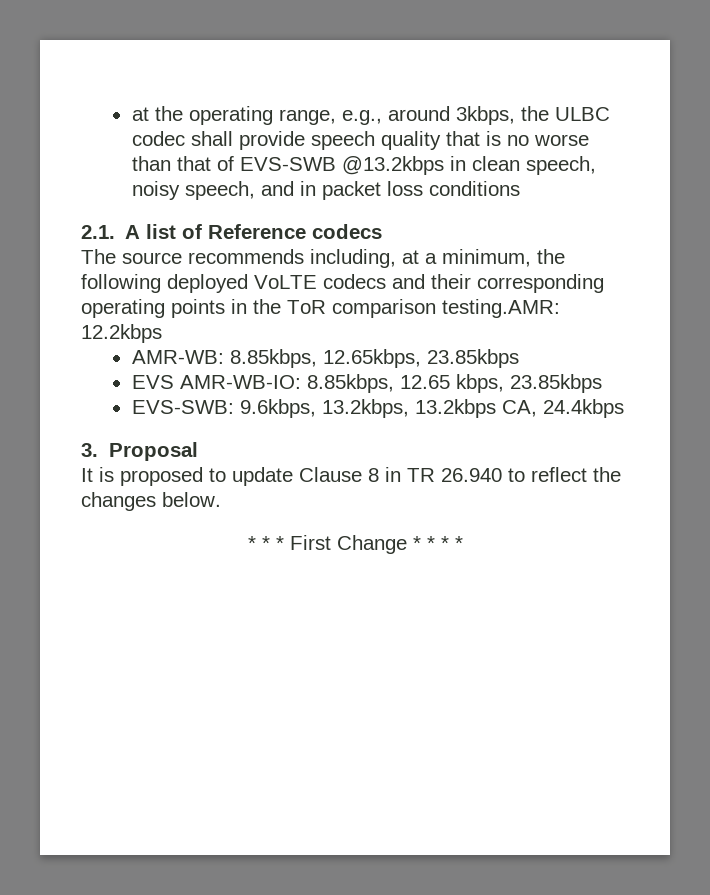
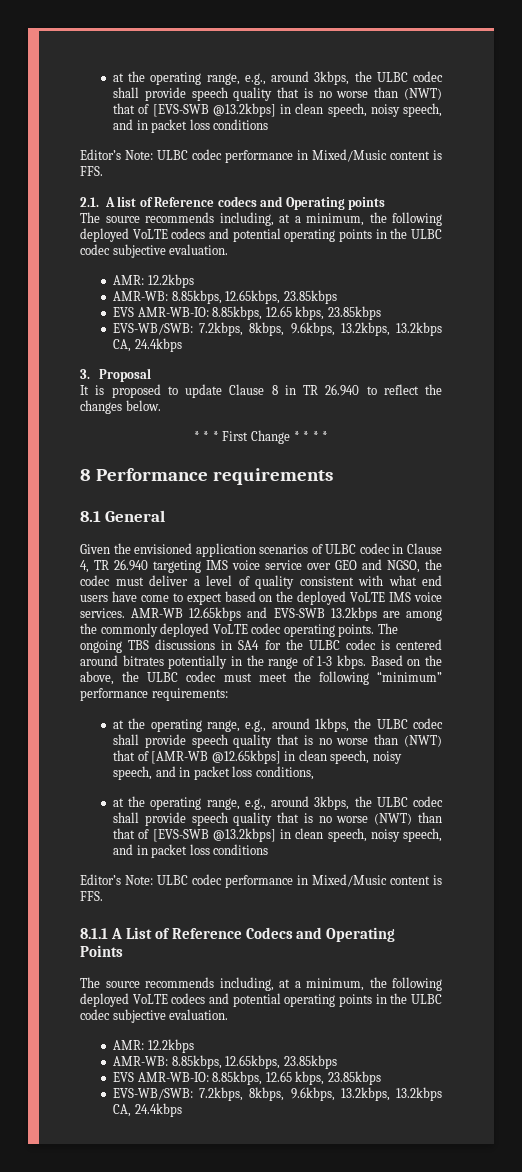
- at the operating range, e.g., around 3kbps, the ULBC codec shall provide speech quality that is no worse than that of EVS-SWB @13.2kbps in clean speech, noisy speech, and in packet loss conditions
+ at the operating range, e.g., around 3kbps, the ULBC codec shall provide speech quality that is no worse than (NWT) that of [EVS-SWB @13.2kbps] in clean speech, noisy speech, and in packet loss conditions
+ Editor’s Note: ULBC codec performance in Mixed/Music content is FFS.
- 2.1. A list of Reference codecs
- The source recommends including, at a minimum, the following deployed VoLTE codecs and their corresponding operating points in the ToR comparison testing.AMR: 12.2kbps
+ 2.1. A list of Reference codecs and Operating points
+ The source recommends including, at a minimum, the following deployed VoLTE codecs and potential operating points in the ULBC codec subjective evaluation.
+ AMR: 12.2kbps
  AMR-WB: 8.85kbps, 12.65kbps, 23.85kbps
  EVS AMR-WB-IO: 8.85kbps, 12.65 kbps, 23.85kbps
- EVS-SWB: 9.6kbps, 13.2kbps, 13.2kbps CA, 24.4kbps
+ EVS-WB/SWB: 7.2kbps, 8kbps, 9.6kbps, 13.2kbps, 13.2kbps CA, 24.4kbps
+ 8 Performance requirements
+ 8.1 General
+ Given the envisioned application scenarios of ULBC codec in Clause 4, TR 26.940 targeting IMS voice service over GEO and NGSO, the codec must deliver a level of quality consistent with what end users have come to expect based on the deployed VoLTE IMS voice services. AMR-WB 12.65kbps and EVS-SWB 13.2kbps are among the commonly deployed VoLTE codec operating points. The ongoing TBS discussions in SA4 for the ULBC codec is centered around bitrates potentially in the range of 1-3 kbps. Based on the above, the ULBC codec must meet the following “minimum” performance requirements:
+ at the operating range, e.g., around 1kbps, the ULBC codec shall provide speech quality that is no worse than (NWT) that of [AMR-WB @12.65kbps] in clean speech, noisy speech, and in packet loss conditions,
+ at the operating range, e.g., around 3kbps, the ULBC codec shall provide speech quality that is no worse (NWT) than that of [EVS-SWB @13.2kbps] in clean speech, noisy speech, and in packet loss conditions
+ Editor’s Note: ULBC codec performance in Mixed/Music content is FFS.
+ 8.1.1 A List of Reference Codecs and Operating Points
+ The source recommends including, at a minimum, the following deployed VoLTE codecs and potential operating points in the ULBC codec subjective evaluation.
+ AMR: 12.2kbps
+ AMR-WB: 8.85kbps, 12.65kbps, 23.85kbps
+ EVS AMR-WB-IO: 8.85kbps, 12.65 kbps, 23.85kbps
+ EVS-WB/SWB: 7.2kbps, 8kbps, 9.6kbps, 13.2kbps, 13.2kbps CA, 24.4kbps

